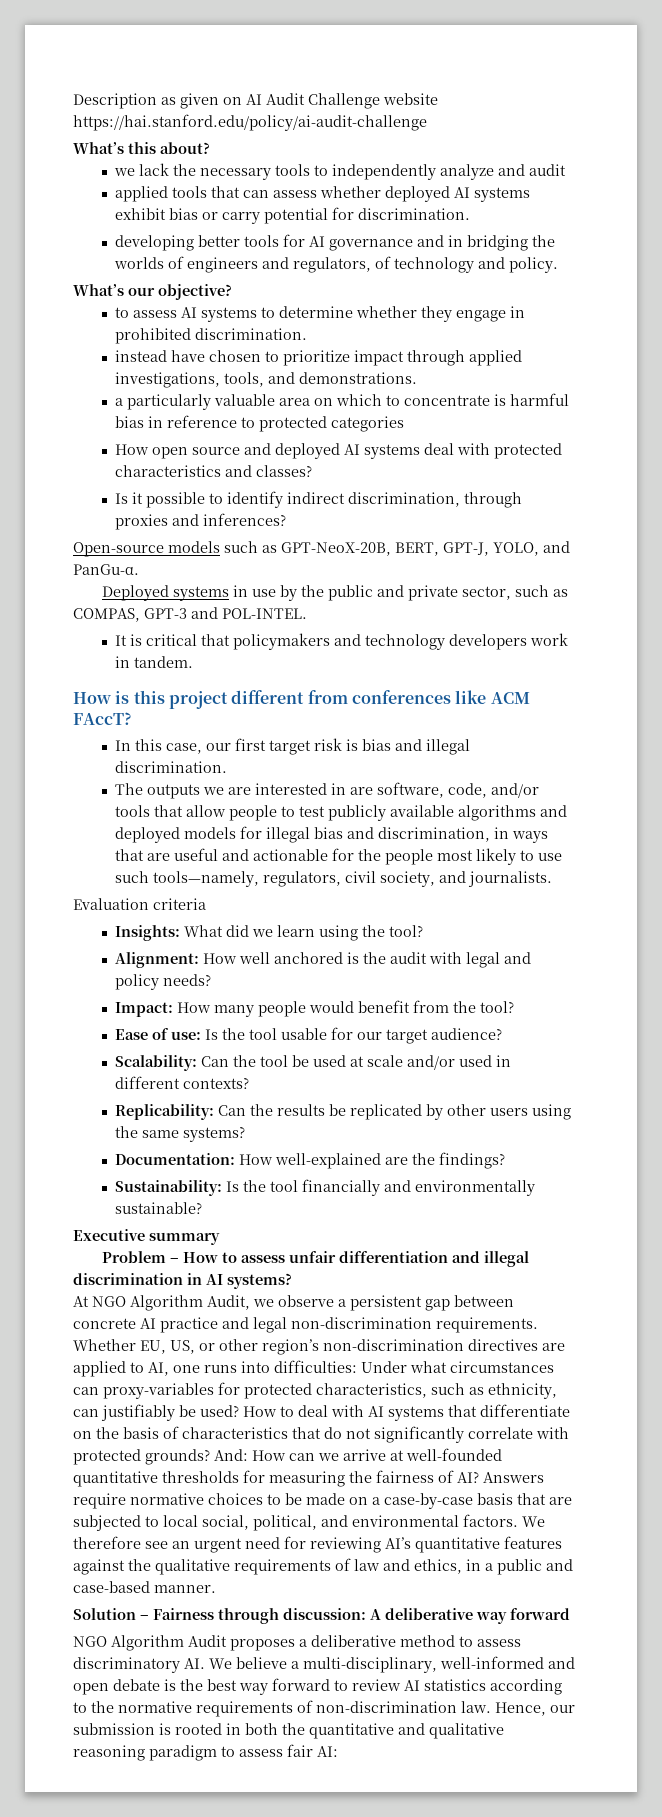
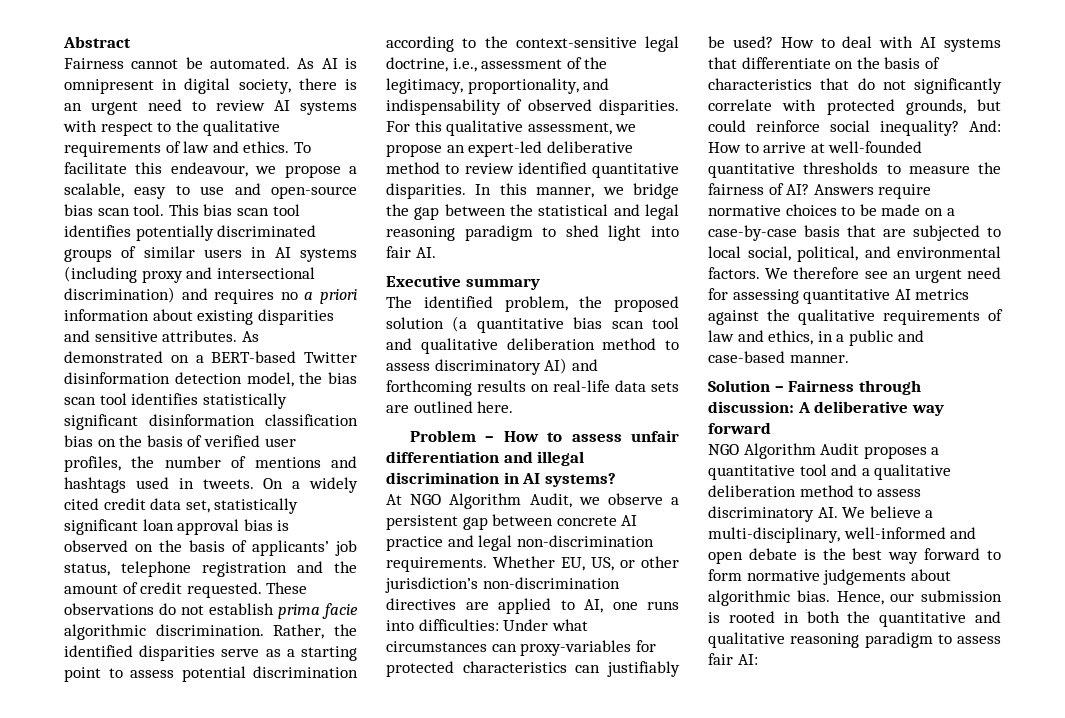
- Description as given on AI Audit Challenge website https://hai.stanford.edu/policy/ai-audit-challenge
- What’s this about?
- we lack the necessary tools to independently analyze and audit
- applied tools that can assess whether deployed AI systems exhibit bias or carry potential for discrimination.
- developing better tools for AI governance and in bridging the worlds of engineers and regulators, of technology and policy.
- What’s our objective?
- to assess AI systems to determine whether they engage in prohibited discrimination.
- instead have chosen to prioritize impact through applied investigations, tools, and demonstrations.
- a particularly valuable area on which to concentrate is harmful bias in reference to protected categories
- How open source and deployed AI systems deal with protected characteristics and classes?
- Is it possible to identify indirect discrimination, through proxies and inferences?
- Open-source models such as GPT-NeoX-20B, BERT, GPT-J, YOLO, and PanGu-α.
- Deployed systems in use by the public and private sector, such as COMPAS, GPT-3 and POL-INTEL.
- It is critical that policymakers and technology developers work in tandem.
- How is this project different from conferences like ACM FAccT?
- In this case, our first target risk is bias and illegal discrimination.
- The outputs we are interested in are software, code, and/or tools that allow people to test publicly available algorithms and deployed models for illegal bias and discrimination, in ways that are useful and actionable for the people most likely to use such tools—namely, regulators, civil society, and journalists.
- Evaluation criteria
- Insights: What did we learn using the tool?
- Alignment: How well anchored is the audit with legal and policy needs?
- Impact: How many people would benefit from the tool?
- Ease of use: Is the tool usable for our target audience?
- Scalability: Can the tool be used at scale and/or used in different contexts?
- Replicability: Can the results be replicated by other users using the same systems?
- Documentation: How well-explained are the findings?
- Sustainability: Is the tool financially and environmentally sustainable?
+ Abstract
+ Fairness cannot be automated. As AI is omnipresent in digital society, there is an urgent need to review AI systems with respect to the qualitative requirements of law and ethics. To facilitate this endeavour, we propose a scalable, easy to use and open-source bias scan tool. This bias scan tool identifies potentially discriminated groups of similar users in AI systems (including proxy and intersectional discrimination) and requires no a priori information about existing disparities and sensitive attributes. As demonstrated on a BERT-based Twitter disinformation detection model, the bias scan tool identifies statistically significant disinformation classification bias on the basis of verified user profiles, the number of mentions and hashtags used in tweets. On a widely cited credit data set, statistically significant loan approval bias is observed on the basis of applicants’ job status, telephone registration and the amount of credit requested. These observations do not establish prima facie algorithmic discrimination. Rather, the identified disparities serve as a starting point to assess potential discrimination according to the context-sensitive legal doctrine, i.e., assessment of the legitimacy, proportionality, and indispensability of observed disparities. For this qualitative assessment, we propose an expert-led deliberative method to review identified quantitative disparities. In this manner, we bridge the gap between the statistical and legal reasoning paradigm to shed light into fair AI.
  Executive summary
+ The identified problem, the proposed solution (a quantitative bias scan tool and qualitative deliberation method to assess discriminatory AI) and forthcoming results on real-life data sets are outlined here.
- Whether EU, US, or other region’s non-discrimination directives are applied to AI, one runs into difficulties: Under what circumstances can proxy-variables for protected characteristics, such as ethnicity, can justifiably be used?
+ Whether EU, US, or other jurisdiction’s non-discrimination directives are applied to AI, one runs into difficulties: Under what circumstances can proxy-variables for protected characteristics can justifiably be used?
- How to deal with AI systems that differentiate on the basis of characteristics that do not significantly correlate with protected grounds? And: How can we arrive at well-founded quantitative thresholds for measuring the fairness of AI?
+ How to deal with AI systems that differentiate on the basis of characteristics that do not significantly correlate with protected grounds, but could reinforce social inequality? And: How to arrive at well-founded quantitative thresholds to measure the fairness of AI?
- We therefore see an urgent need for reviewing AI’s quantitative features against the qualitative requirements of law and ethics, in a public and case-based manner.
+ We therefore see an urgent need for assessing quantitative AI metrics against the qualitative requirements of law and ethics, in a public and case-based manner.
- NGO Algorithm Audit proposes a deliberative method to assess discriminatory AI. We believe a multi-disciplinary, well-informed and open debate is the best way forward to review AI statistics according to the normative requirements of non-discrimination law.
+ NGO Algorithm Audit proposes a quantitative tool and a qualitative deliberation method to assess discriminatory AI. We believe a multi-disciplinary, well-informed and open debate is the best way forward to form normative judgements about algorithmic bias.

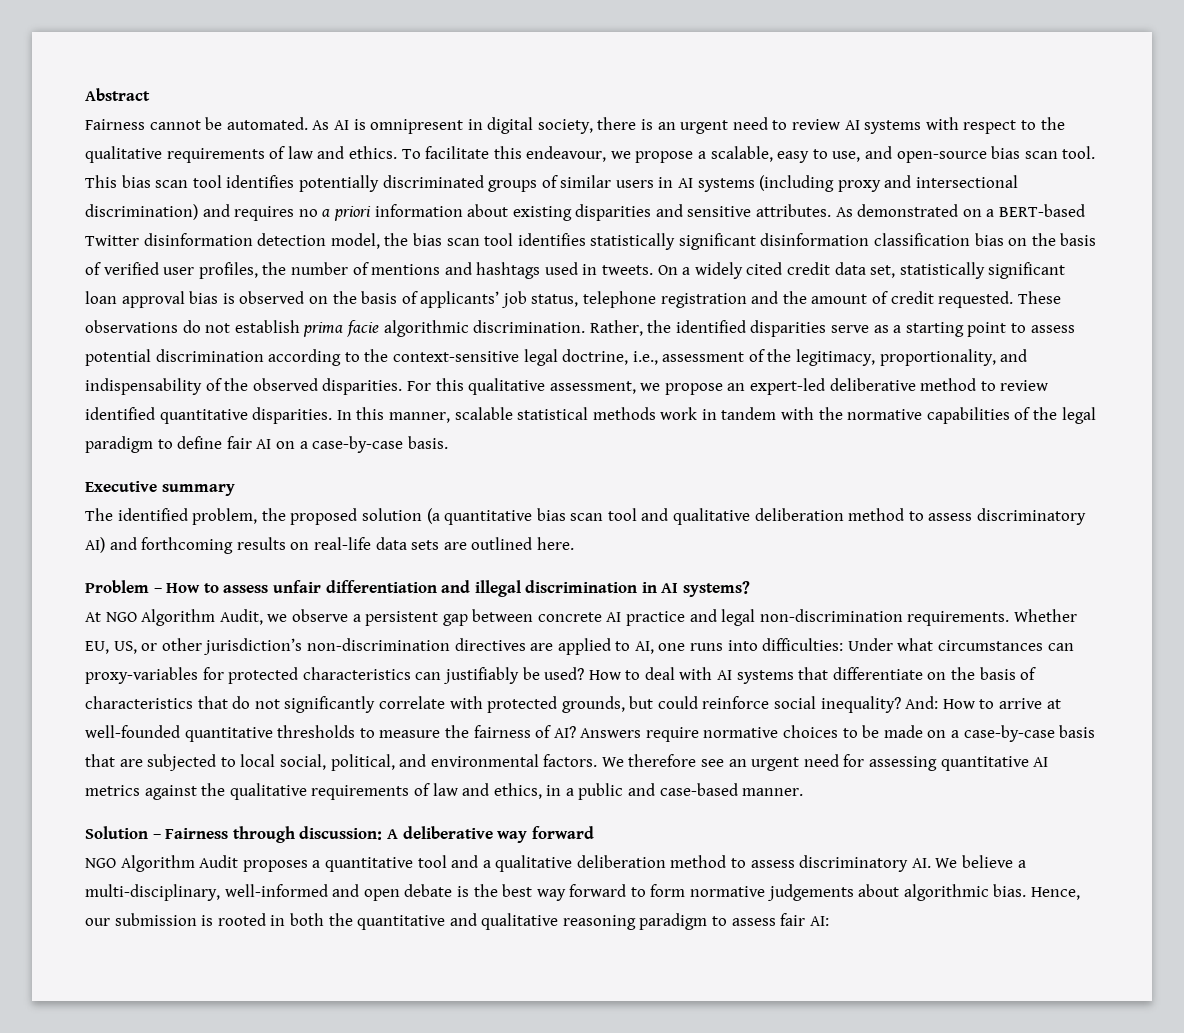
- To facilitate this endeavour, we propose a scalable, easy to use and open-source bias scan tool.
+ To facilitate this endeavour, we propose a scalable, easy to use, and open-source bias scan tool.
- Rather, the identified disparities serve as a starting point to assess potential discrimination according to the context-sensitive legal doctrine, i.e., assessment of the legitimacy, proportionality, and indispensability of observed disparities.
+ Rather, the identified disparities serve as a starting point to assess potential discrimination according to the context-sensitive legal doctrine, i.e., assessment of the legitimacy, proportionality, and indispensability of the observed disparities.
- In this manner, we bridge the gap between the statistical and legal reasoning paradigm to shed light into fair AI.
+ In this manner, scalable statistical methods work in tandem with the normative capabilities of the legal paradigm to define fair AI on a case-by-case basis.

